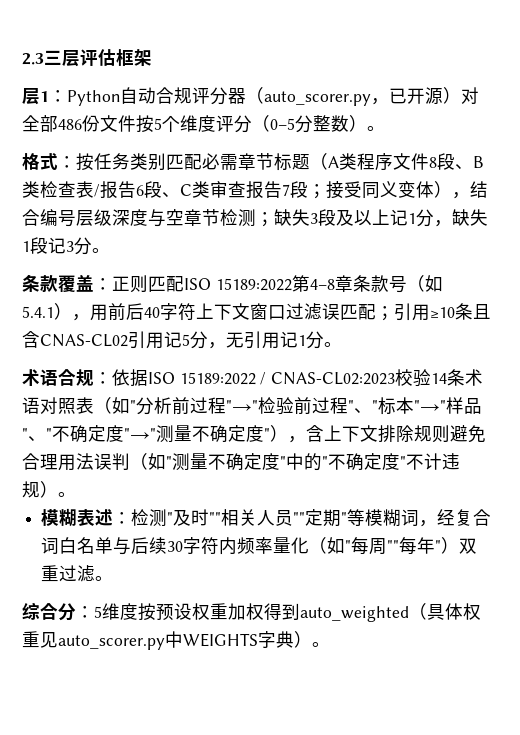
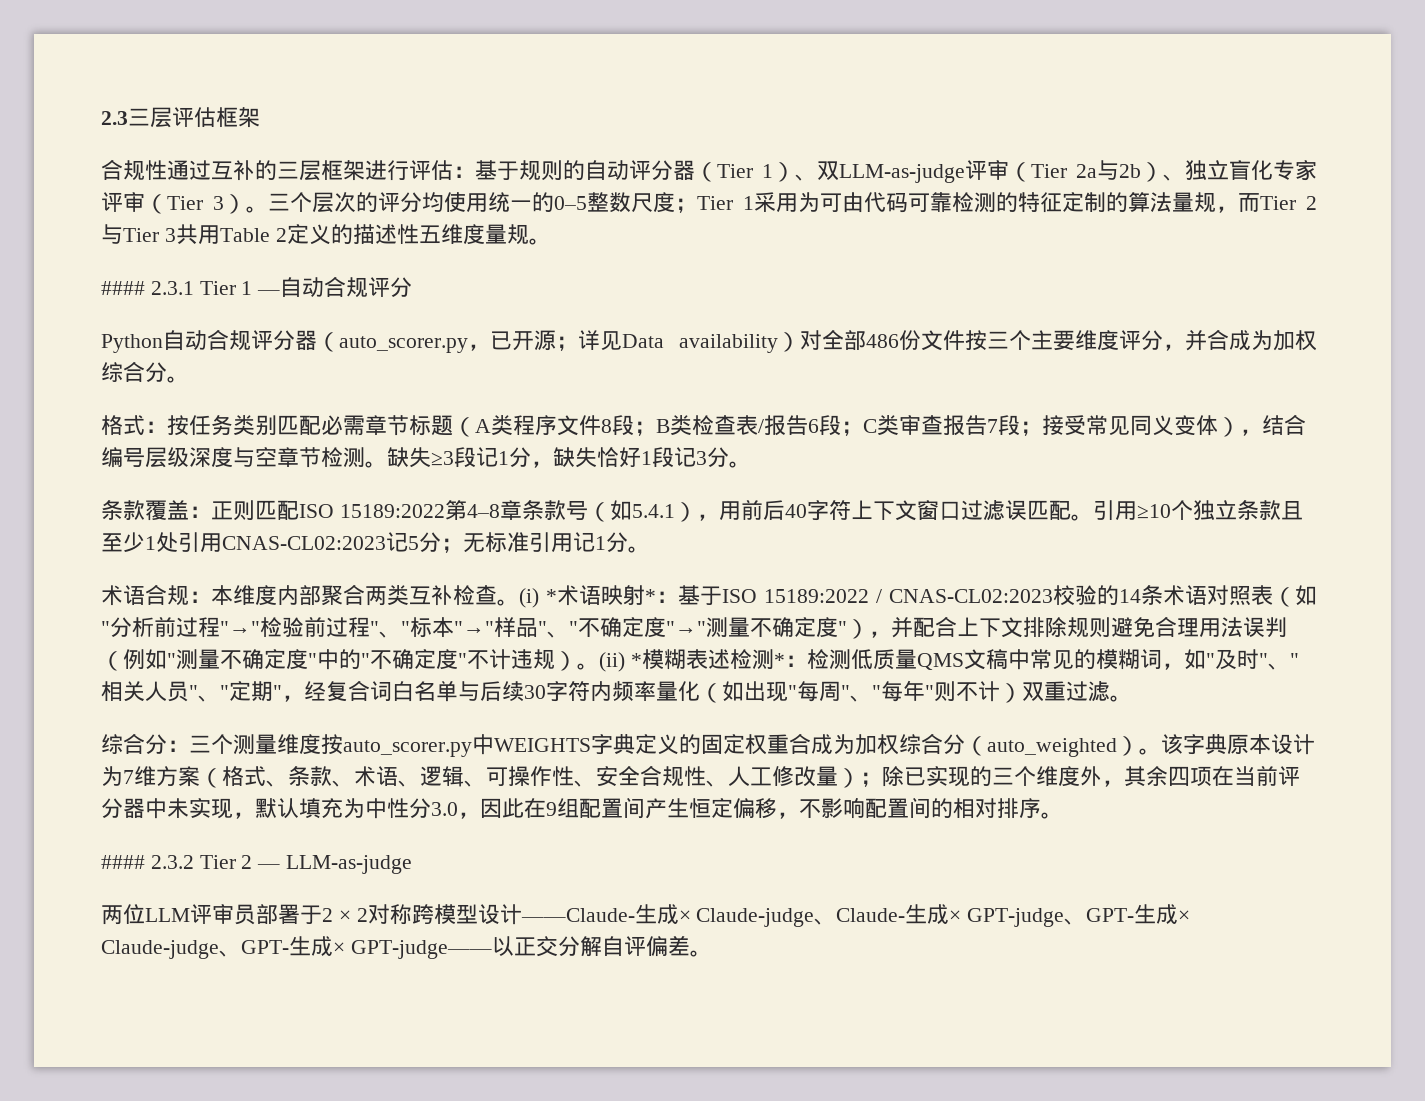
- 层1：Python自动合规评分器（auto_scorer.py，已开源）对全部486份文件按5个维度评分（0–5分整数）。
+ 合规性通过互补的三层框架进行评估：基于规则的自动评分器（Tier 1）、双LLM-as-judge评审（Tier 2a与2b）、独立盲化专家评审（Tier 3）。三个层次的评分均使用统一的0–5整数尺度；Tier 1采用为可由代码可靠检测的特征定制的算法量规，而Tier 2与Tier 3共用Table 2定义的描述性五维度量规。
+ #### 2.3.1 Tier 1 —自动合规评分
+ Python自动合规评分器（auto_scorer.py，已开源；详见Data availability）对全部486份文件按三个主要维度评分，并合成为加权综合分。
- 格式：按任务类别匹配必需章节标题（A类程序文件8段、B类检查表/报告6段、C类审查报告7段；接受同义变体），结合编号层级深度与空章节检测；缺失3段及以上记1分，缺失1段记3分。
+ 格式：按任务类别匹配必需章节标题（A类程序文件8段；B类检查表/报告6段；C类审查报告7段；接受常见同义变体），结合编号层级深度与空章节检测。缺失≥3段记1分，缺失恰好1段记3分。
- 条款覆盖：正则匹配ISO 15189:2022第4–8章条款号（如5.4.1），用前后40字符上下文窗口过滤误匹配；引用≥10条且含CNAS-CL02引用记5分，无引用记1分。
+ 条款覆盖：正则匹配ISO 15189:2022第4–8章条款号（如5.4.1），用前后40字符上下文窗口过滤误匹配。引用≥10个独立条款且至少1处引用CNAS-CL02:2023记5分；无标准引用记1分。
- 依据ISO 15189:2022 / CNAS-CL02:2023校验14条术语对照表（如"分析前过程"→"检验前过程"、"标本"→"样品"、"不确定度"→"测量不确定度"），含上下文排除规则避免合理用法误判（如"测量不确定度"中的"不确定度"不计违规）。
- 模糊表述：检测"及时""相关人员""定期"等模糊词，经复合词白名单与后续30字符内频率量化（如"每周""每年"）双重过滤。
+ 本维度内部聚合两类互补检查。(i) *术语映射*：基于ISO 15189:2022 / CNAS-CL02:2023校验的14条术语对照表（如"分析前过程"→"检验前过程"、"标本"→"样品"、"不确定度"→"测量不确定度"），并配合上下文排除规则避免合理用法误判（例如"测量不确定度"中的"不确定度"不计违规）。(ii) *模糊表述检测*：检测低质量QMS文稿中常见的模糊词，如"及时"、"相关人员"、"定期"，经复合词白名单与后续30字符内频率量化（如出现"每周"、"每年"则不计）双重过滤。
- 综合分：5维度按预设权重加权得到auto_weighted（具体权重见auto_scorer.py中WEIGHTS字典）。
+ 综合分：三个测量维度按auto_scorer.py中WEIGHTS字典定义的固定权重合成为加权综合分（auto_weighted）。该字典原本设计为7维方案（格式、条款、术语、逻辑、可操作性、安全合规性、人工修改量）；除已实现的三个维度外，其余四项在当前评分器中未实现，默认填充为中性分3.0，因此在9组配置间产生恒定偏移，不影响配置间的相对排序。
+ #### 2.3.2 Tier 2 — LLM-as-judge
+ 两位LLM评审员部署于2 × 2对称跨模型设计——Claude-生成× Claude-judge、Claude-生成× GPT-judge、GPT-生成× Claude-judge、GPT-生成× GPT-judge——以正交分解自评偏差。

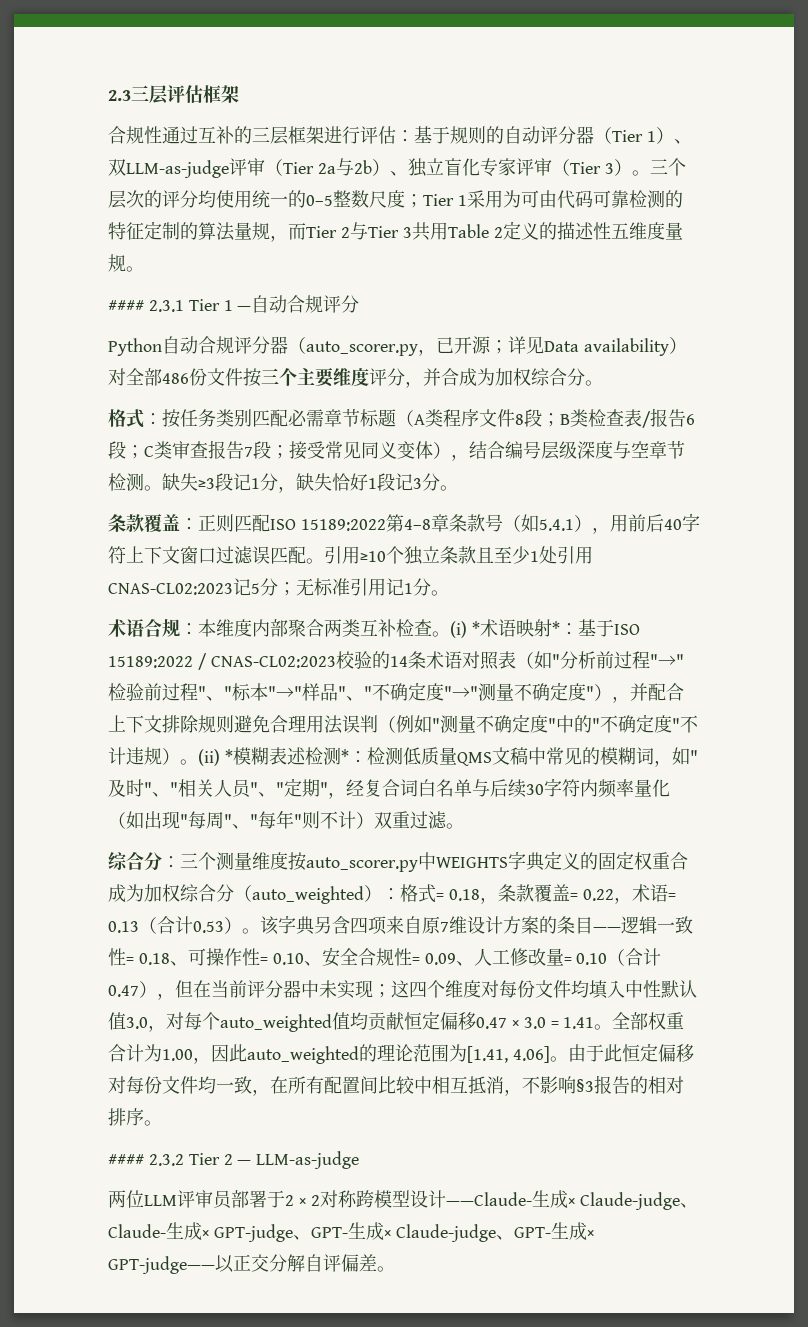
- 综合分：三个测量维度按auto_scorer.py中WEIGHTS字典定义的固定权重合成为加权综合分（auto_weighted）。该字典原本设计为7维方案（格式、条款、术语、逻辑、可操作性、安全合规性、人工修改量）；除已实现的三个维度外，其余四项在当前评分器中未实现，默认填充为中性分3.0，因此在9组配置间产生恒定偏移，不影响配置间的相对排序。
+ 综合分：三个测量维度按auto_scorer.py中WEIGHTS字典定义的固定权重合成为加权综合分（auto_weighted）：格式= 0.18，条款覆盖= 0.22，术语= 0.13（合计0.53）。该字典另含四项来自原7维设计方案的条目——逻辑一致性= 0.18、可操作性= 0.10、安全合规性= 0.09、人工修改量= 0.10（合计0.47），但在当前评分器中未实现；这四个维度对每份文件均填入中性默认值3.0，对每个auto_weighted值均贡献恒定偏移0.47 × 3.0 = 1.41。全部权重合计为1.00，因此auto_weighted的理论范围为[1.41, 4.06]。由于此恒定偏移对每份文件均一致，在所有配置间比较中相互抵消，不影响§3报告的相对排序。

